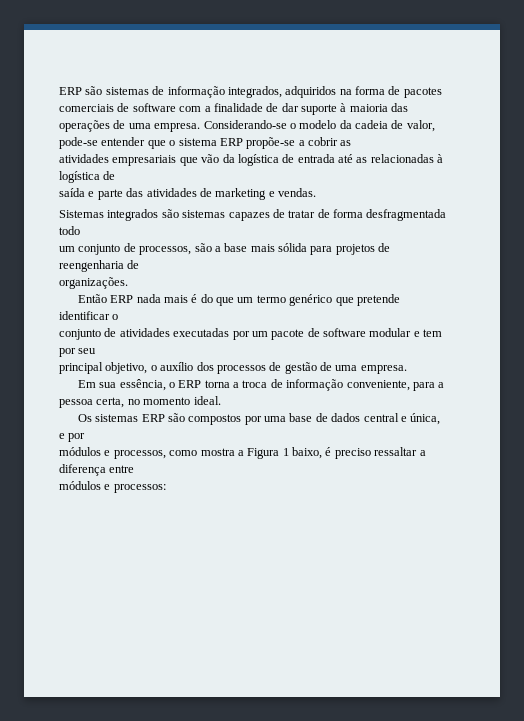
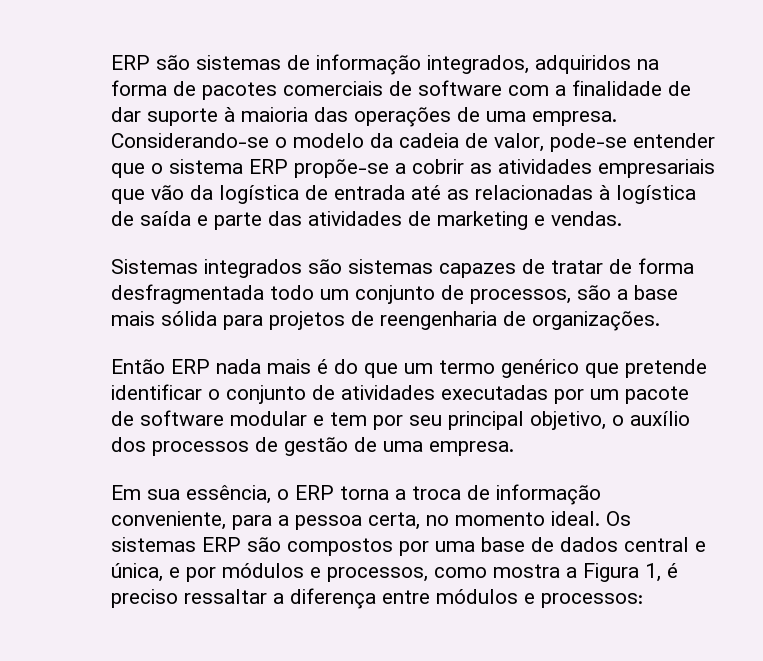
- Considerando-se o modelo da cadeia de valor, pode-se entender que o sistema ERP propõe-se a cobrir as
- atividades empresariais que vão da logística de entrada até as relacionadas à logística de
- saída e parte das atividades de marketing e vendas.
+ Considerando-se o modelo da cadeia de valor, pode-se entender que o sistema ERP propõe-se a cobrir as atividades empresariais que vão da logística de entrada até as relacionadas à logística de saída e parte das atividades de marketing e vendas.
- Sistemas integrados são sistemas capazes de tratar de forma desfragmentada todo
- um conjunto de processos, são a base mais sólida para projetos de reengenharia de
- organizações.
+ Sistemas integrados são sistemas capazes de tratar de forma desfragmentada todo um conjunto de processos, são a base mais sólida para projetos de reengenharia de organizações.
- Então ERP nada mais é do que um termo genérico que pretende identificar o
- conjunto de atividades executadas por um pacote de software modular e tem por seu
- principal objetivo, o auxílio dos processos de gestão de uma empresa.
+ Então ERP nada mais é do que um termo genérico que pretende identificar o conjunto de atividades executadas por um pacote de software modular e tem por seu principal objetivo, o auxílio dos processos de gestão de uma empresa.
- Em sua essência, o ERP torna a troca de informação conveniente, para a pessoa certa, no momento ideal.
- Os sistemas ERP são compostos por uma base de dados central e única, e por
- módulos e processos, como mostra a Figura 1 baixo, é preciso ressaltar a diferença entre
- módulos e processos:
+ Em sua essência, o ERP torna a troca de informação conveniente, para a pessoa certa, no momento ideal. Os sistemas ERP são compostos por uma base de dados central e única, e por módulos e processos, como mostra a Figura 1, é preciso ressaltar a diferença entre módulos e processos:

